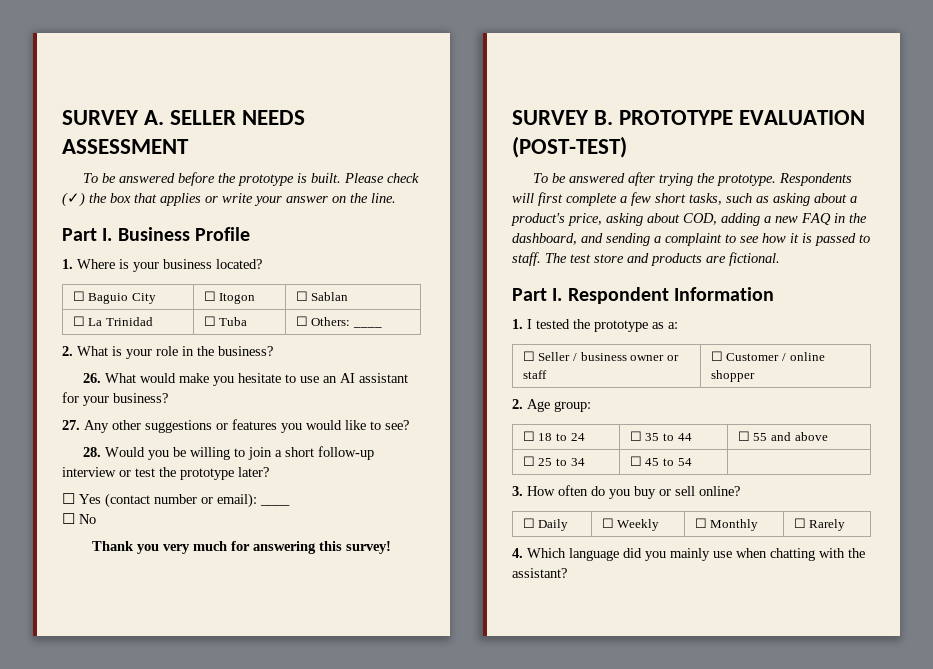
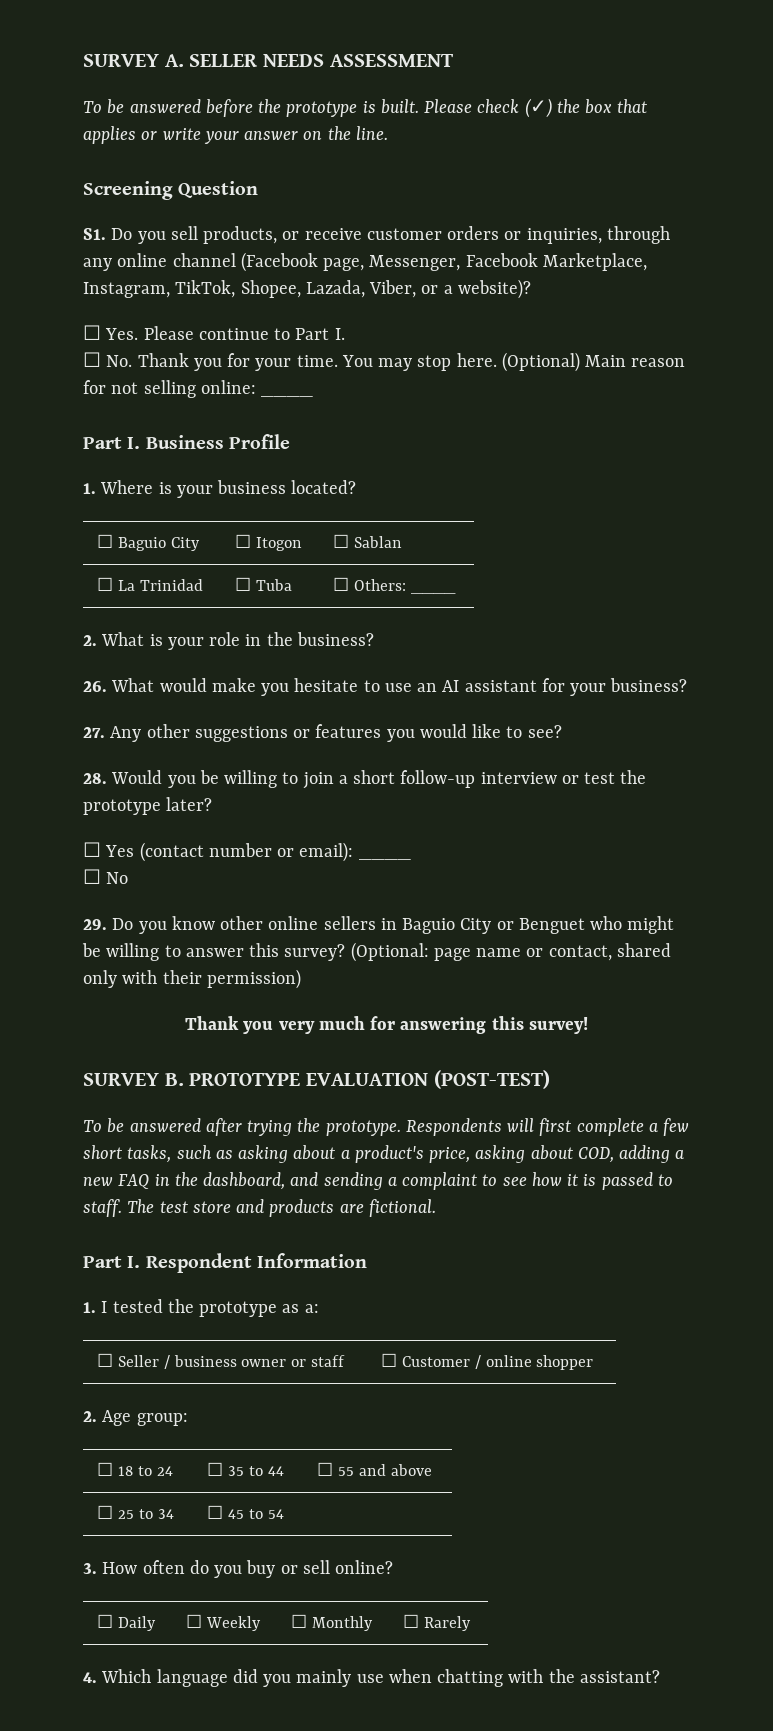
+ Screening Question
+ S1. Do you sell products, or receive customer orders or inquiries, through any online channel (Facebook page, Messenger, Facebook Marketplace, Instagram, TikTok, Shopee, Lazada, Viber, or a website)?
+ ☐ Yes. Please continue to Part I.
+ ☐ No. Thank you for your time. You may stop here. (Optional) Main reason for not selling online: ____
+ 29. Do you know other online sellers in Baguio City or Benguet who might be willing to answer this survey? (Optional: page name or contact, shared only with their permission)

